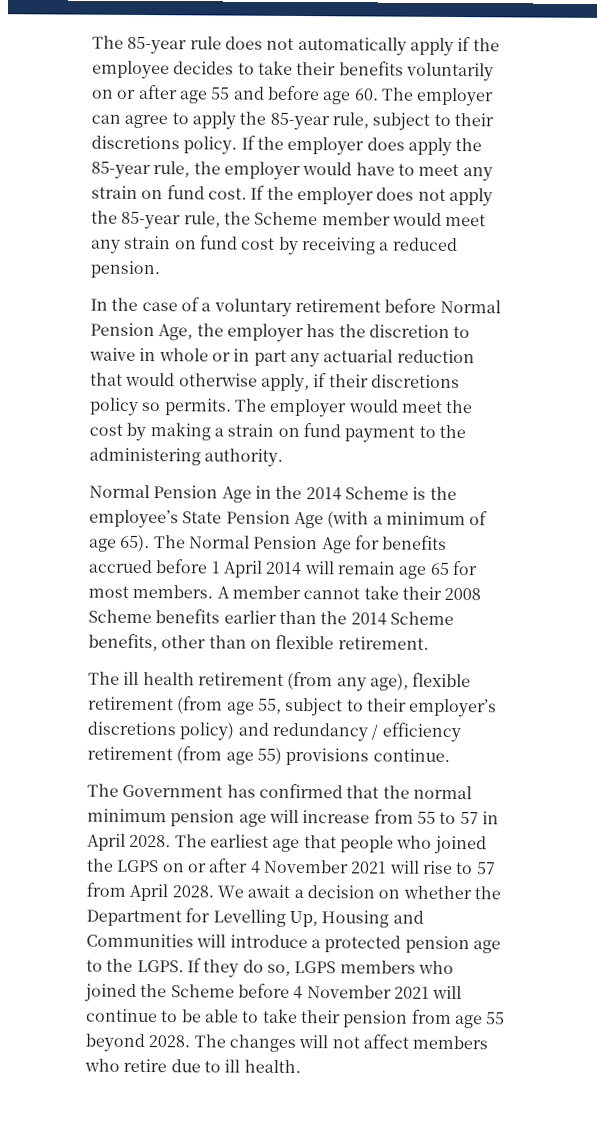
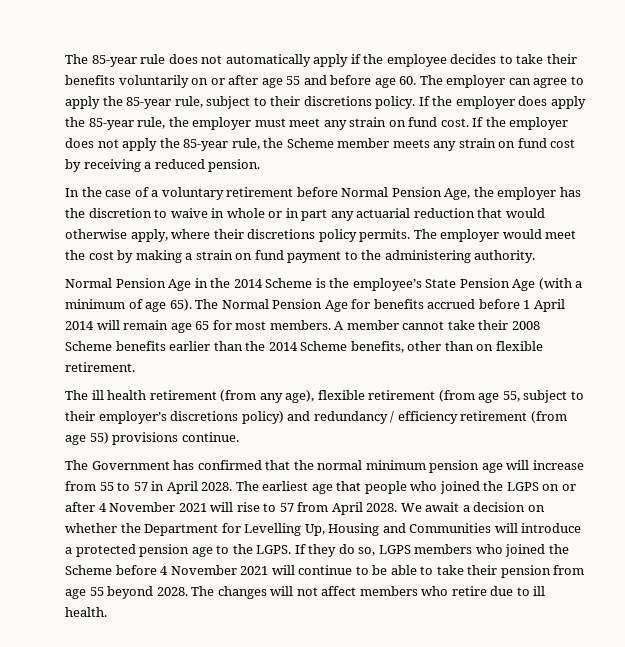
- If the employer does apply the 85-year rule, the employer would have to meet any strain on fund cost.
+ If the employer does apply the 85-year rule, the employer must meet any strain on fund cost.
- If the employer does not apply the 85-year rule, the Scheme member would meet any strain on fund cost by receiving a reduced pension.
+ If the employer does not apply the 85-year rule, the Scheme member meets any strain on fund cost by receiving a reduced pension.
- In the case of a voluntary retirement before Normal Pension Age, the employer has the discretion to waive in whole or in part any actuarial reduction that would otherwise apply, if their discretions policy so permits.
+ In the case of a voluntary retirement before Normal Pension Age, the employer has the discretion to waive in whole or in part any actuarial reduction that would otherwise apply, where their discretions policy permits.

